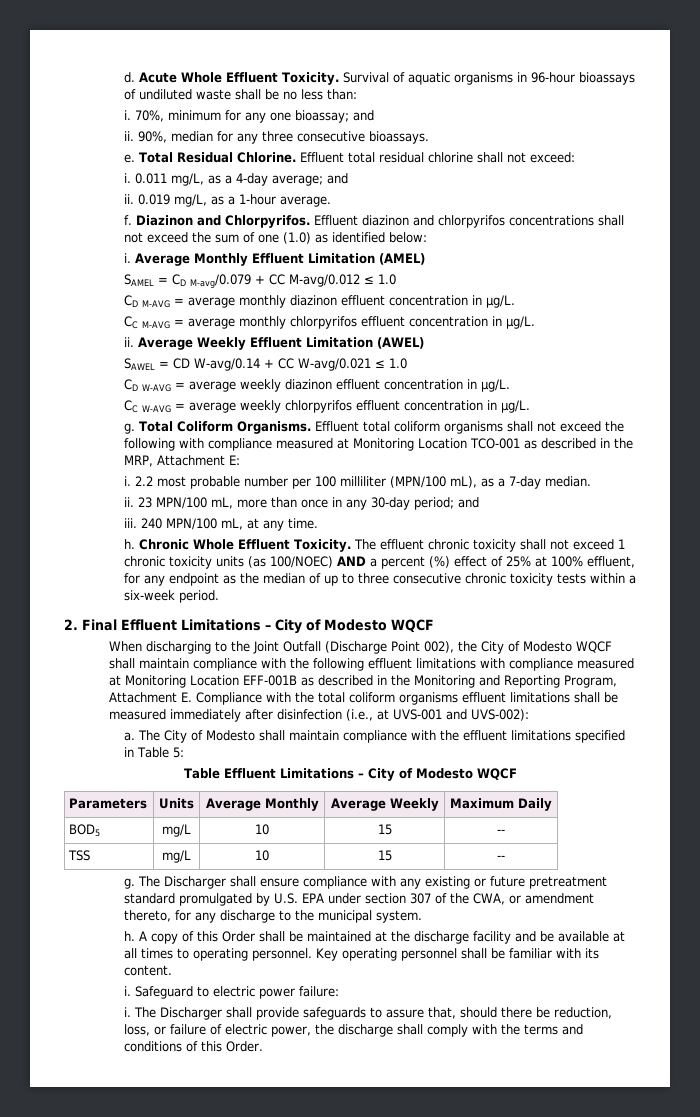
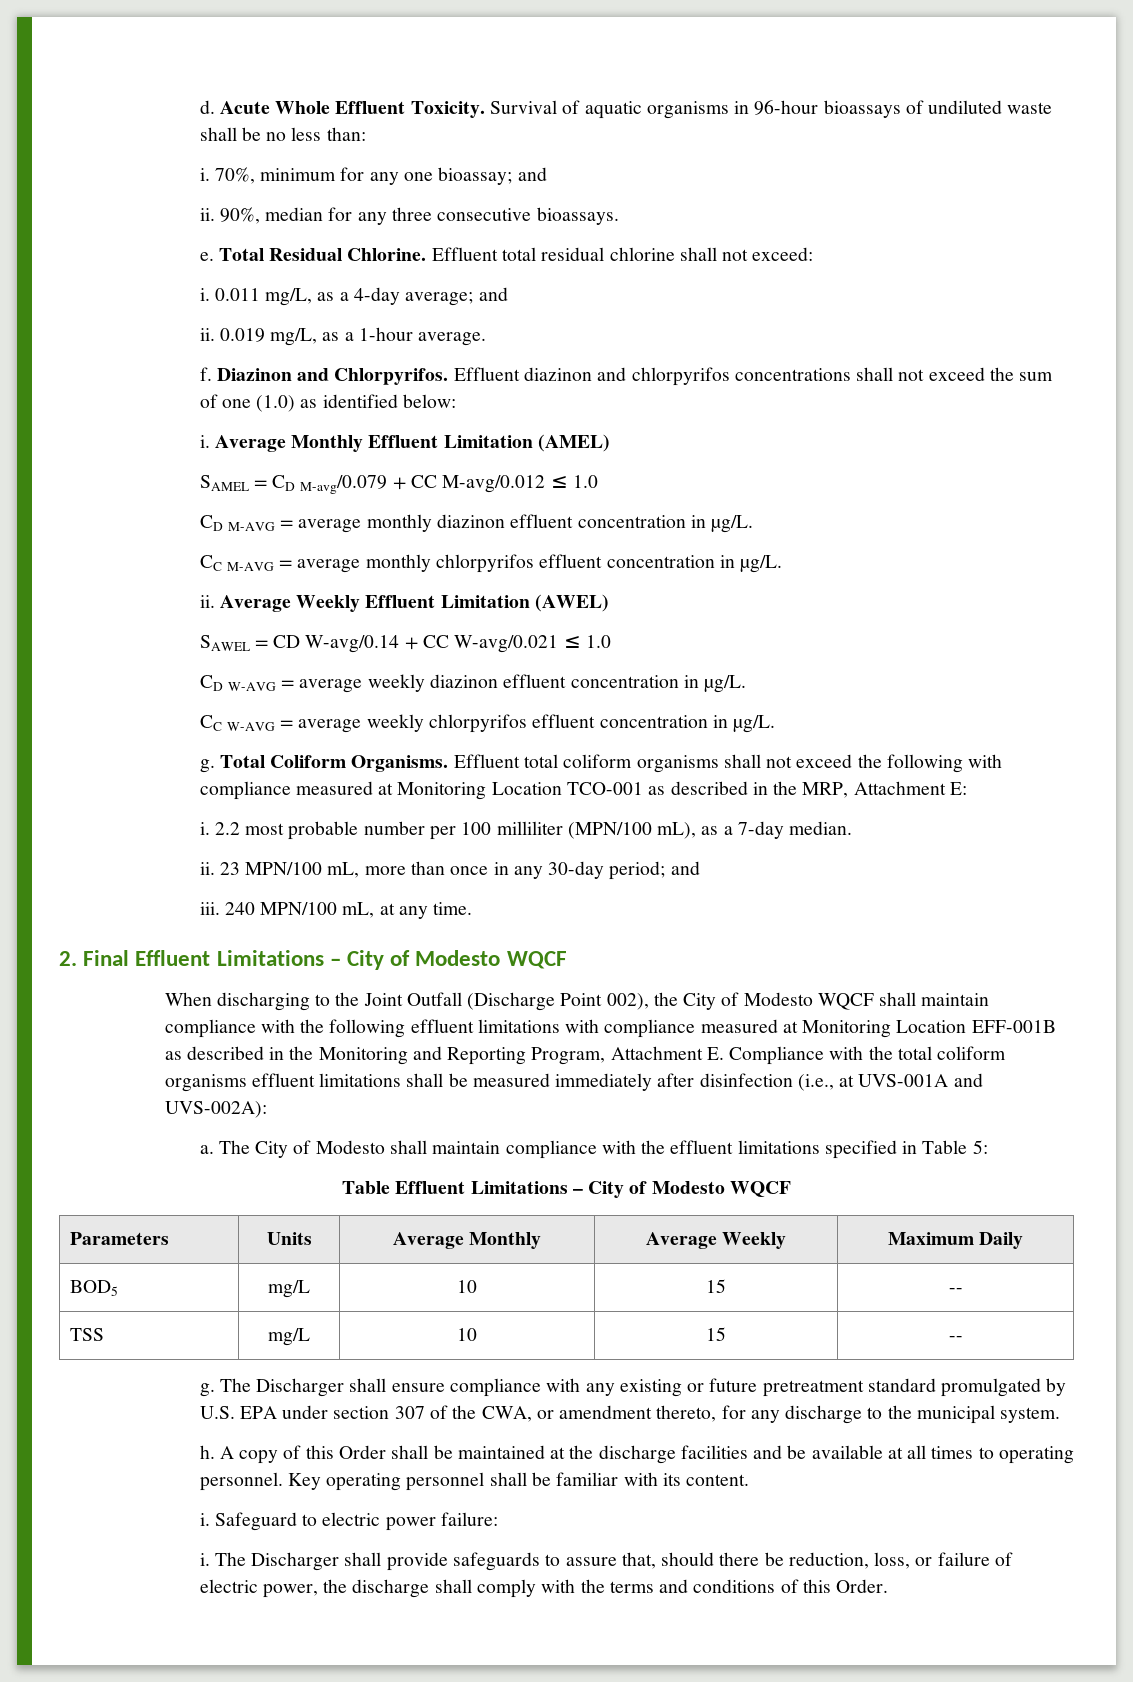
- h. Chronic Whole Effluent Toxicity. The effluent chronic toxicity shall not exceed 1 chronic toxicity units (as 100/NOEC) AND a percent (%) effect of 25% at 100% effluent, for any endpoint as the median of up to three consecutive chronic toxicity tests within a six-week period.
- When discharging to the Joint Outfall (Discharge Point 002), the City of Modesto WQCF shall maintain compliance with the following effluent limitations with compliance measured at Monitoring Location EFF-001B as described in the Monitoring and Reporting Program, Attachment E. Compliance with the total coliform organisms effluent limitations shall be measured immediately after disinfection (i.e., at UVS-001 and UVS-002):
+ When discharging to the Joint Outfall (Discharge Point 002), the City of Modesto WQCF shall maintain compliance with the following effluent limitations with compliance measured at Monitoring Location EFF-001B as described in the Monitoring and Reporting Program, Attachment E. Compliance with the total coliform organisms effluent limitations shall be measured immediately after disinfection (i.e., at UVS-001A and UVS-002A):
- A copy of this Order shall be maintained at the discharge facility and be available at all times to operating personnel.
+ A copy of this Order shall be maintained at the discharge facilities and be available at all times to operating personnel.

